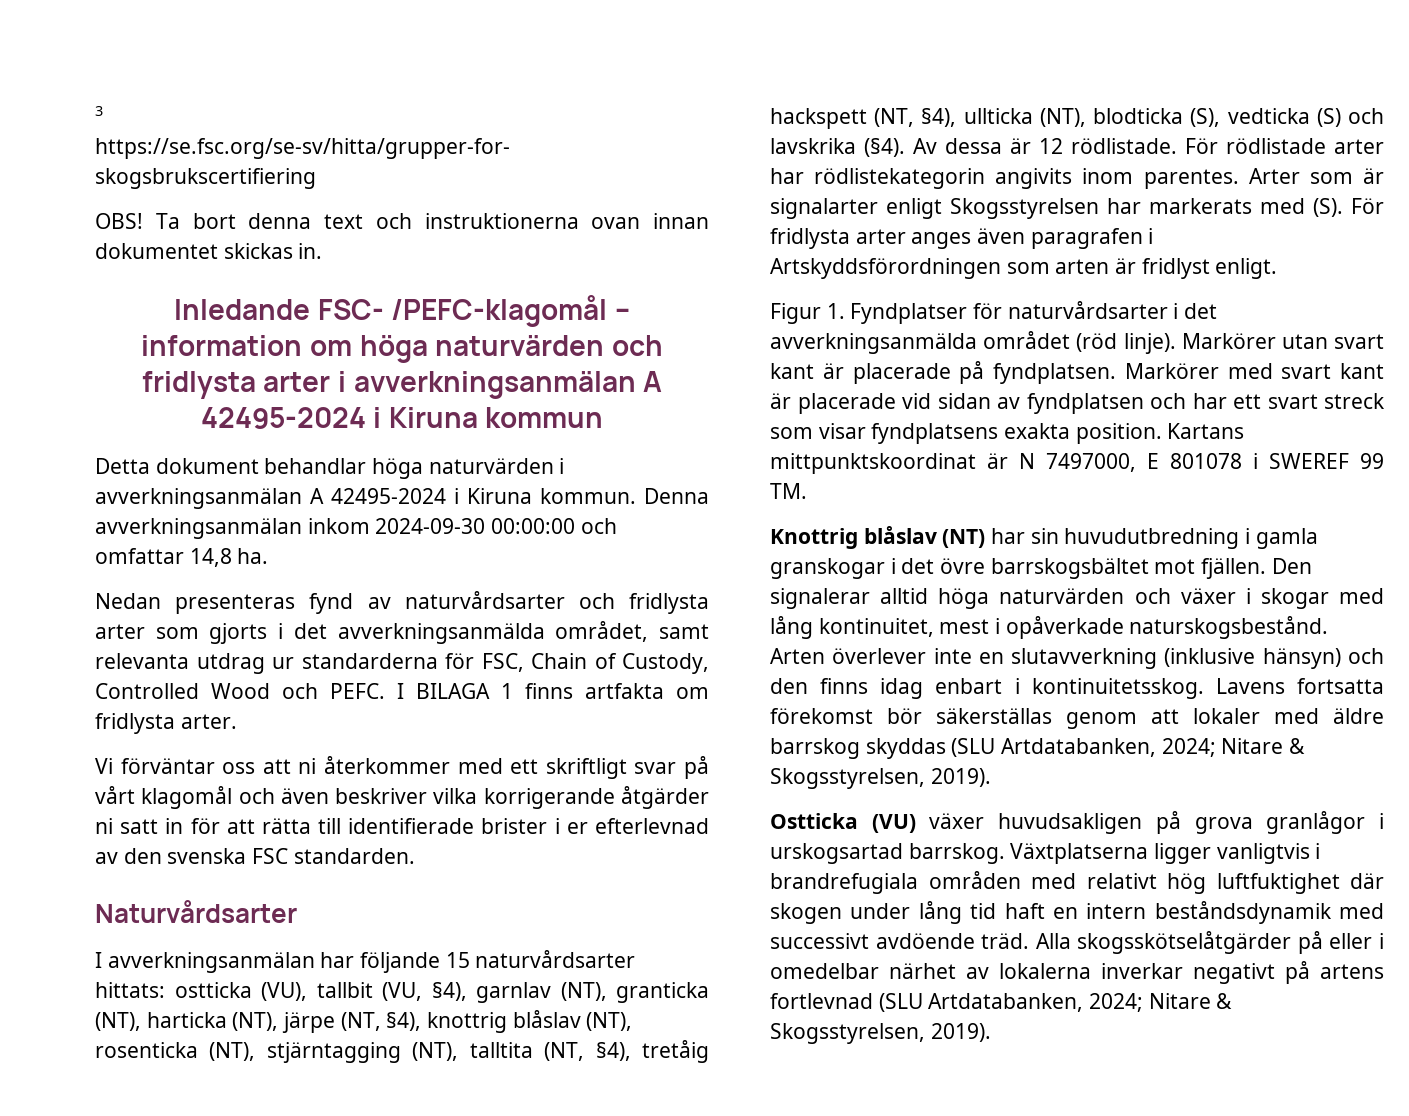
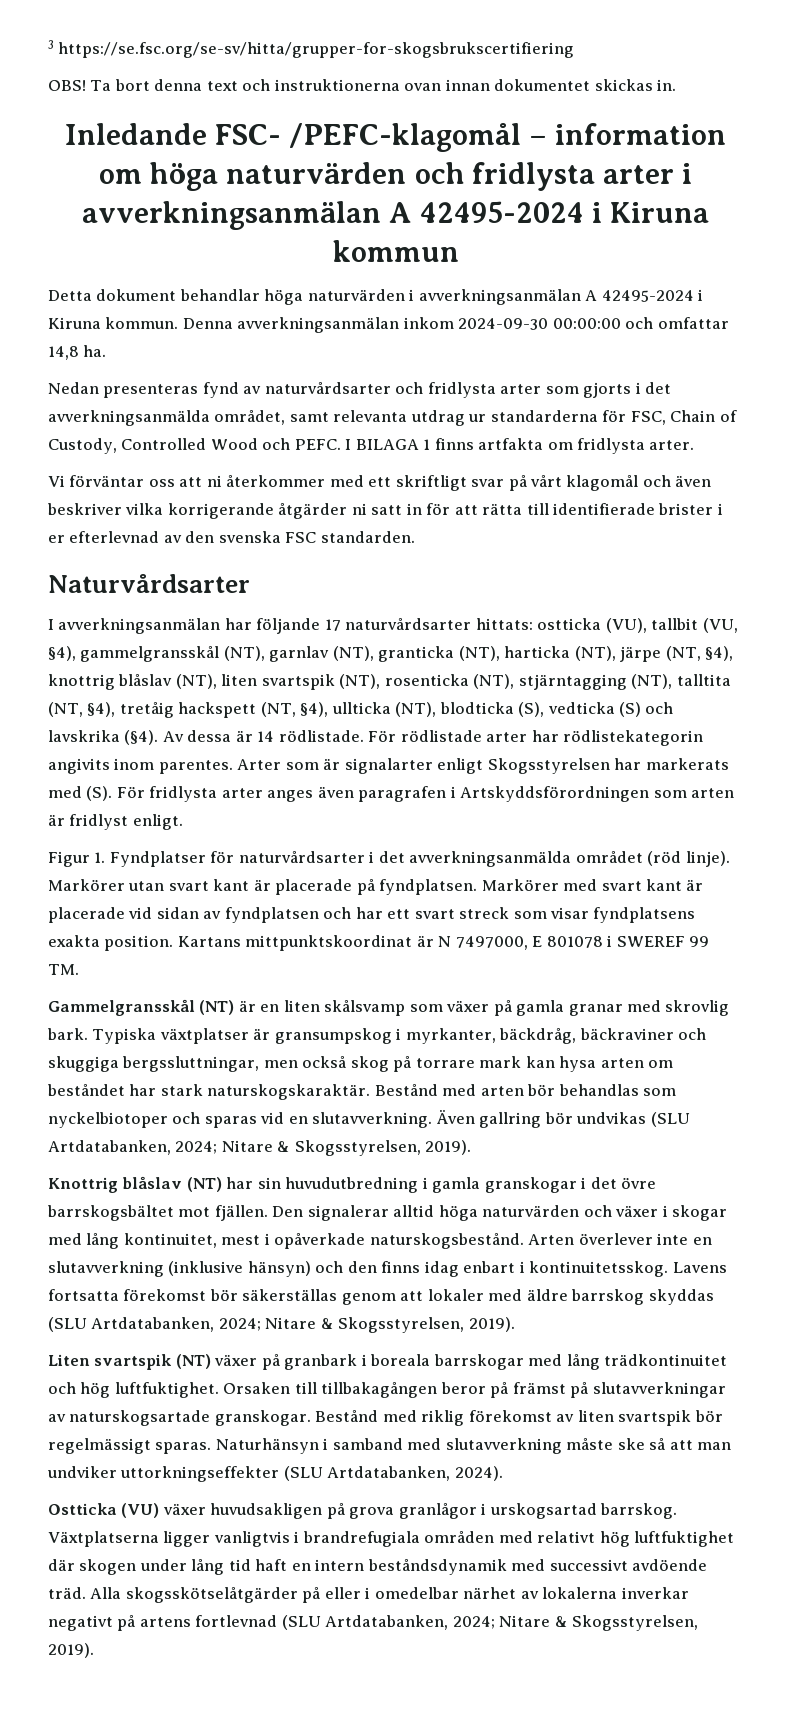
- I avverkningsanmälan har följande 15 naturvårdsarter hittats: ostticka (VU), tallbit (VU, §4), garnlav (NT), granticka (NT), harticka (NT), järpe (NT, §4), knottrig blåslav (NT), rosenticka (NT), stjärntagging (NT), talltita (NT, §4), tretåig hackspett (NT, §4), ullticka (NT), blodticka (S), vedticka (S) och lavskrika (§4).
+ I avverkningsanmälan har följande 17 naturvårdsarter hittats: ostticka (VU), tallbit (VU, §4), gammelgransskål (NT), garnlav (NT), granticka (NT), harticka (NT), järpe (NT, §4), knottrig blåslav (NT), liten svartspik (NT), rosenticka (NT), stjärntagging (NT), talltita (NT, §4), tretåig hackspett (NT, §4), ullticka (NT), blodticka (S), vedticka (S) och lavskrika (§4).
- Av dessa är 12 rödlistade.
+ Av dessa är 14 rödlistade.
+ Gammelgransskål (NT) är en liten skålsvamp som växer på gamla granar med skrovlig bark. Typiska växtplatser är gransumpskog i myrkanter, bäckdråg, bäckraviner och skuggiga bergssluttningar, men också skog på torrare mark kan hysa arten om beståndet har stark naturskogskaraktär. Bestånd med arten bör behandlas som nyckelbiotoper och sparas vid en slutavverkning. Även gallring bör undvikas (SLU Artdatabanken, 2024; Nitare & Skogsstyrelsen, 2019).
+ Liten svartspik (NT) växer på granbark i boreala barrskogar med lång trädkontinuitet och hög luftfuktighet. Orsaken till tillbakagången beror på främst på slutavverkningar av naturskogsartade granskogar. Bestånd med riklig förekomst av liten svartspik bör regelmässigt sparas. Naturhänsyn i samband med slutavverkning måste ske så att man undviker uttorkningseffekter (SLU Artdatabanken, 2024).

